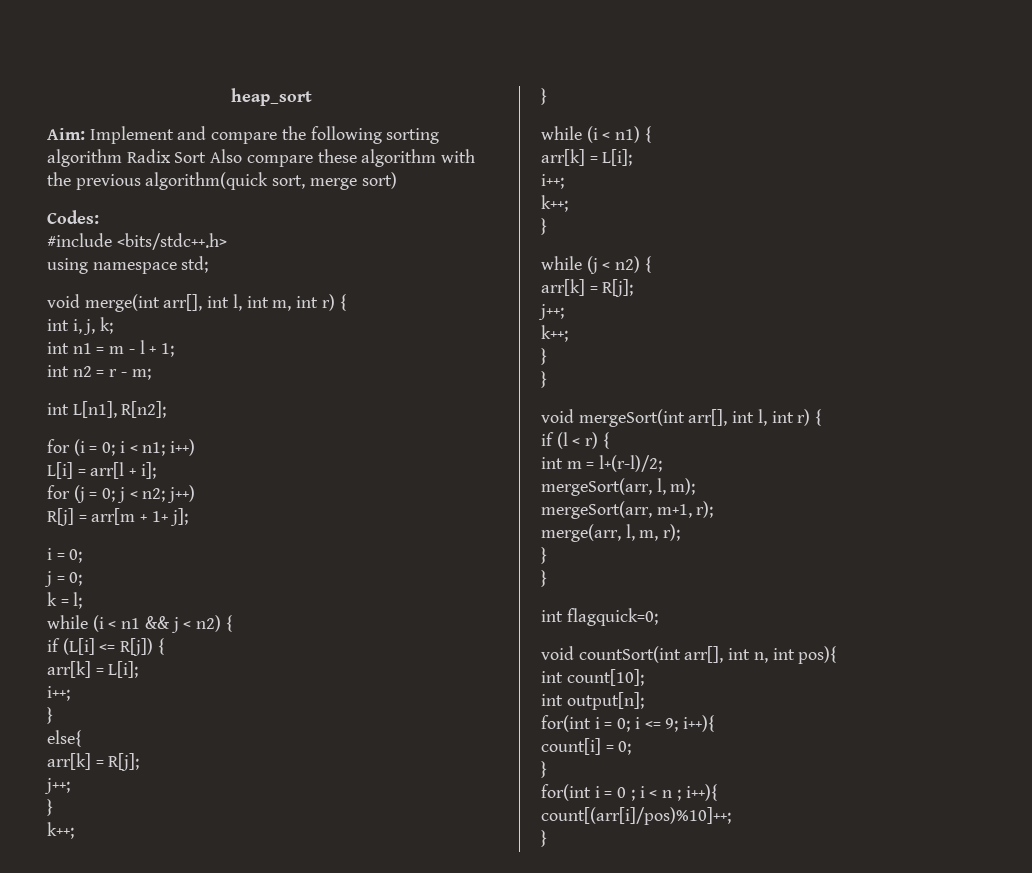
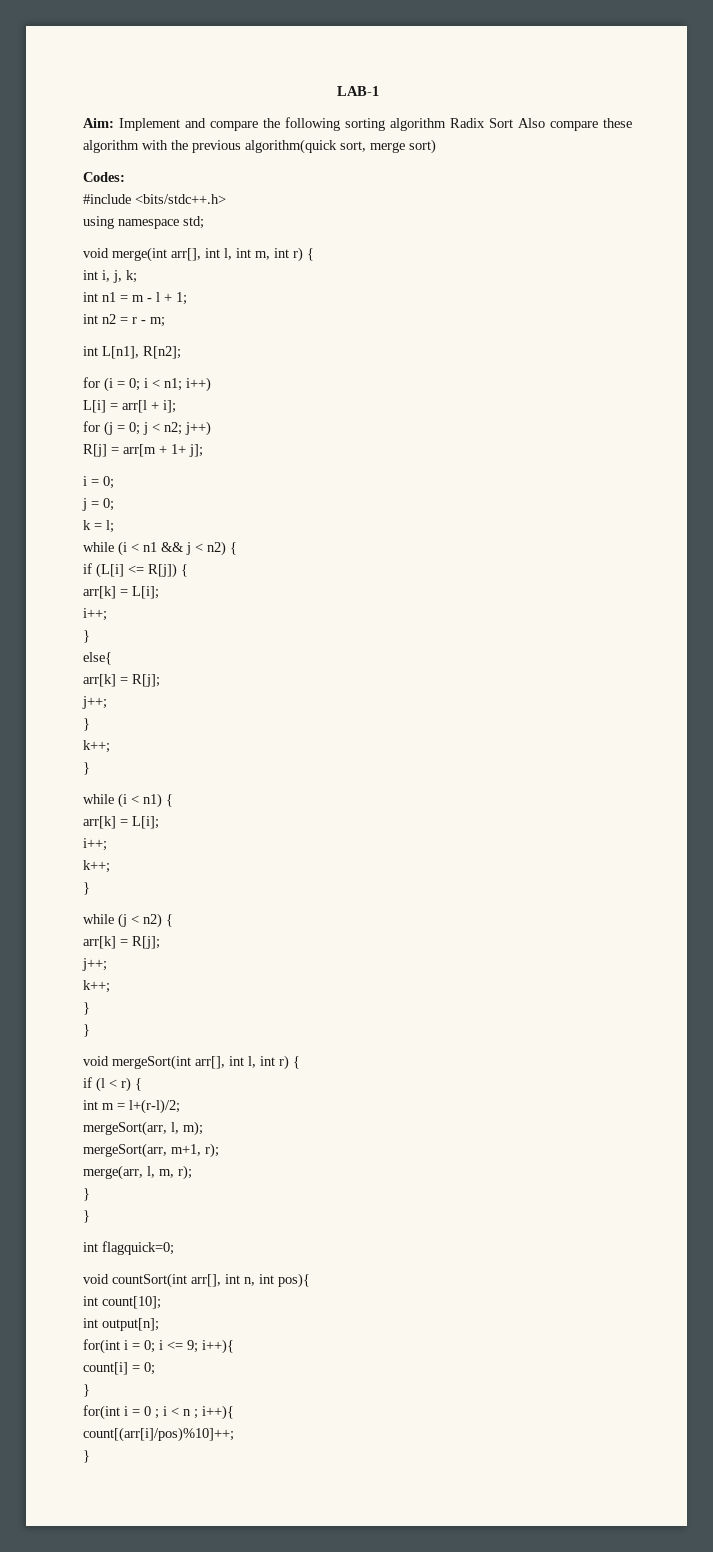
- heap_sort
+ LAB-1

